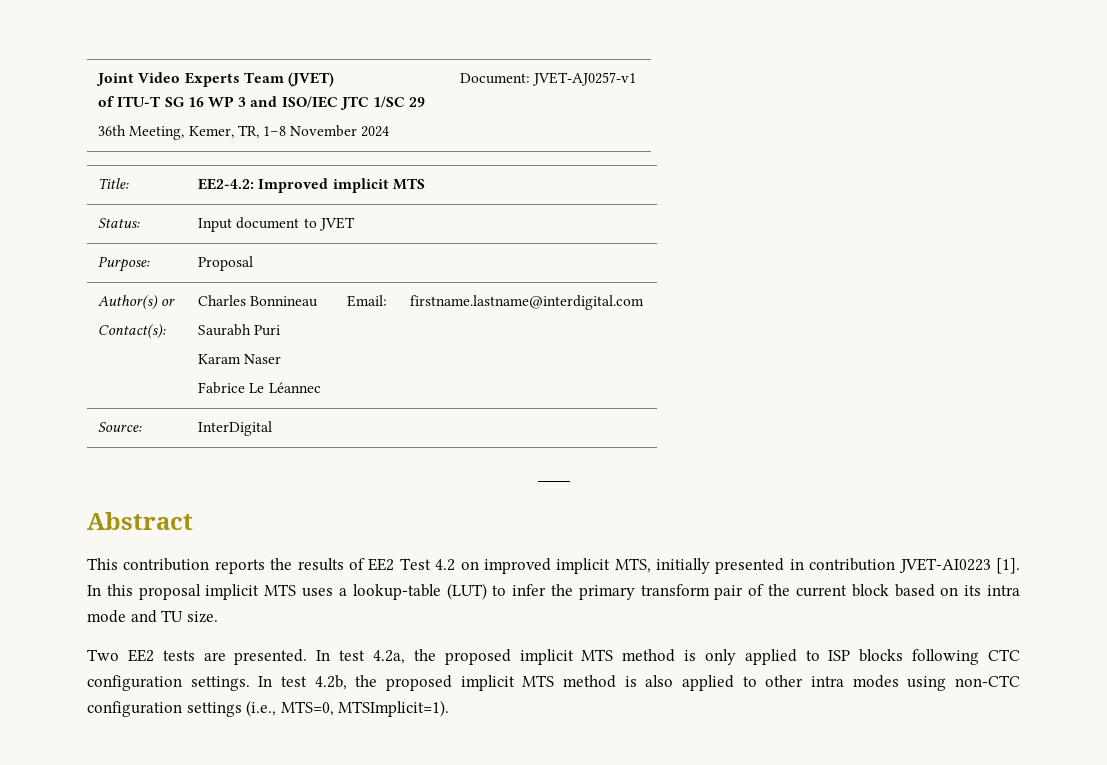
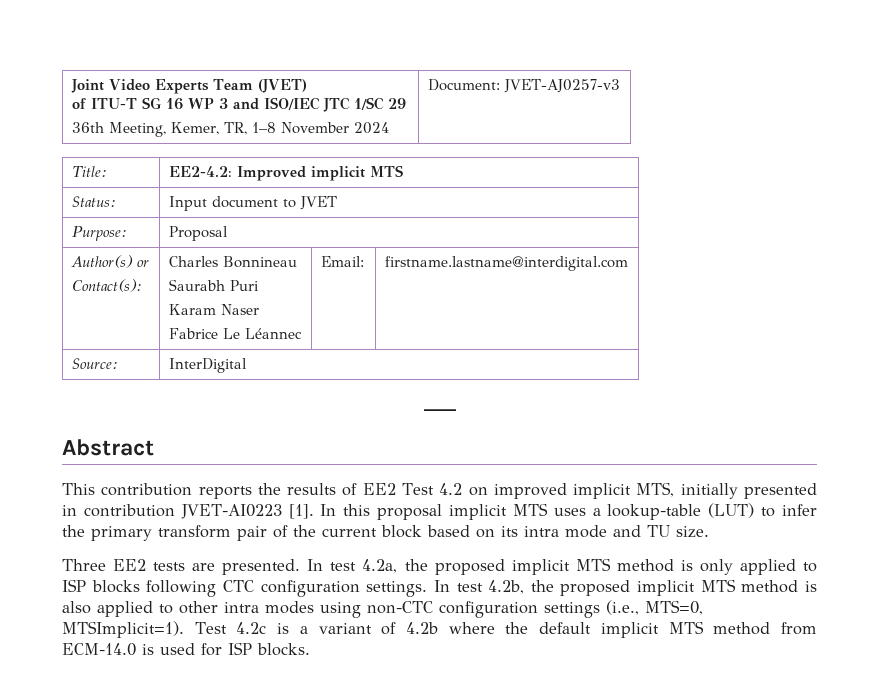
  Joint Video Experts Team (JVET)
  of ITU-T SG 16 WP 3 and ISO/IEC JTC 1/SC 29
- 36th Meeting, Kemer, TR, 1–8 November 2024 | Document: JVET-AJ0257-v1
+ 36th Meeting, Kemer, TR, 1–8 November 2024 | Document: JVET-AJ0257-v3
- Two EE2 tests are presented.
+ Three EE2 tests are presented.
+ Test 4.2c is a variant of 4.2b where the default implicit MTS method from ECM-14.0 is used for ISP blocks.

